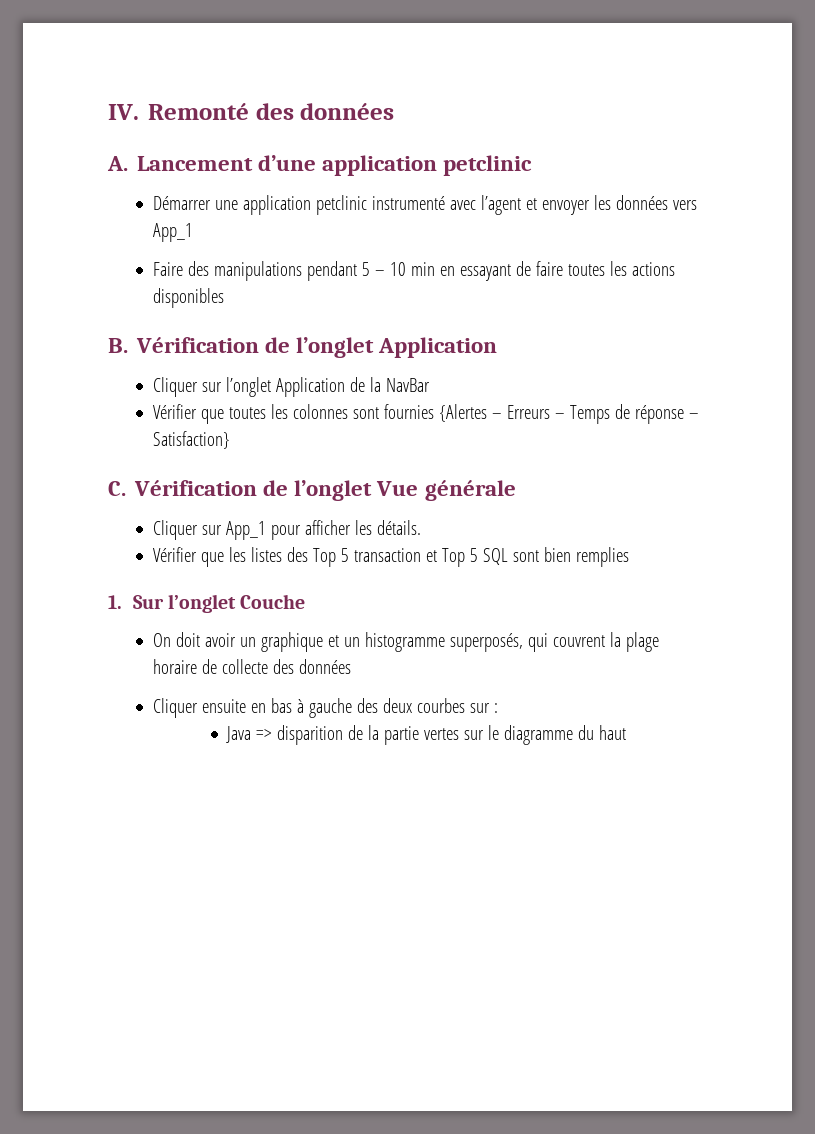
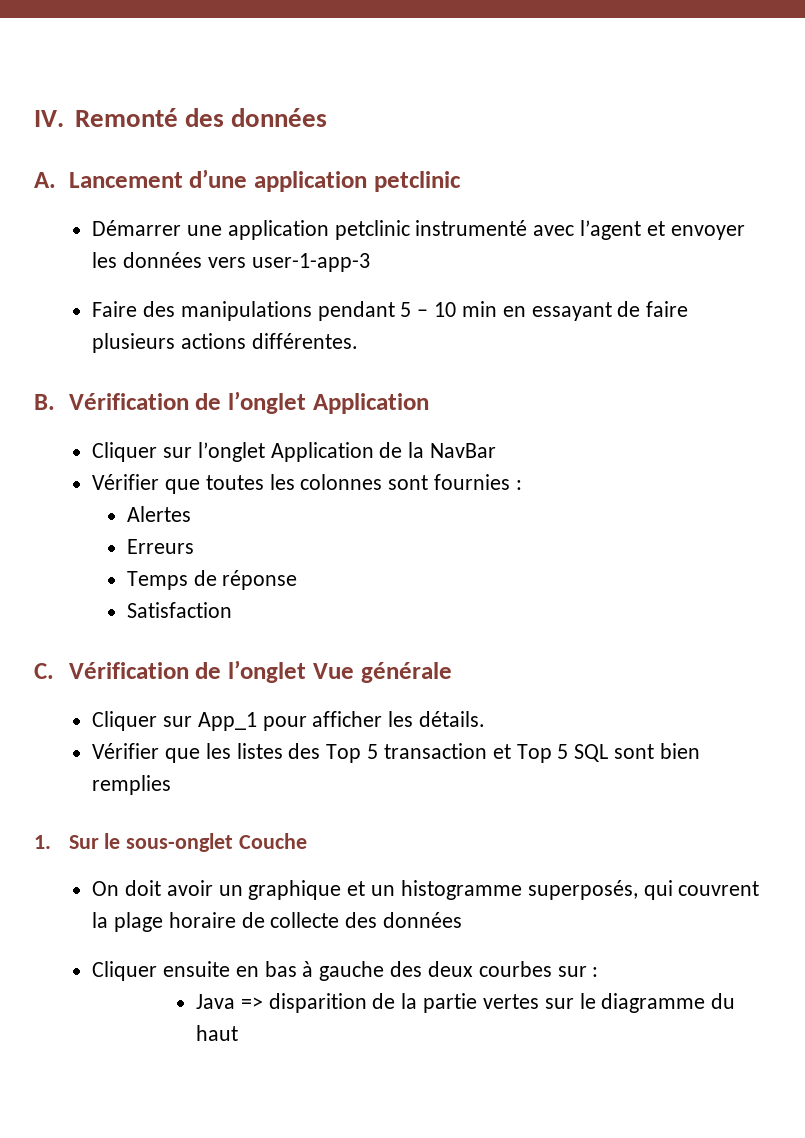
- Démarrer une application petclinic instrumenté avec l’agent et envoyer les données vers App_1
+ Démarrer une application petclinic instrumenté avec l’agent et envoyer les données vers user-1-app-3
- Faire des manipulations pendant 5 – 10 min en essayant de faire toutes les actions disponibles
+ Faire des manipulations pendant 5 – 10 min en essayant de faire plusieurs actions différentes.
- Vérifier que toutes les colonnes sont fournies {Alertes – Erreurs – Temps de réponse – Satisfaction}
+ Vérifier que toutes les colonnes sont fournies :
+ Alertes
+ Erreurs
+ Temps de réponse
+ Satisfaction
- 1. Sur l’onglet Couche
+ 1. Sur le sous-onglet Couche

